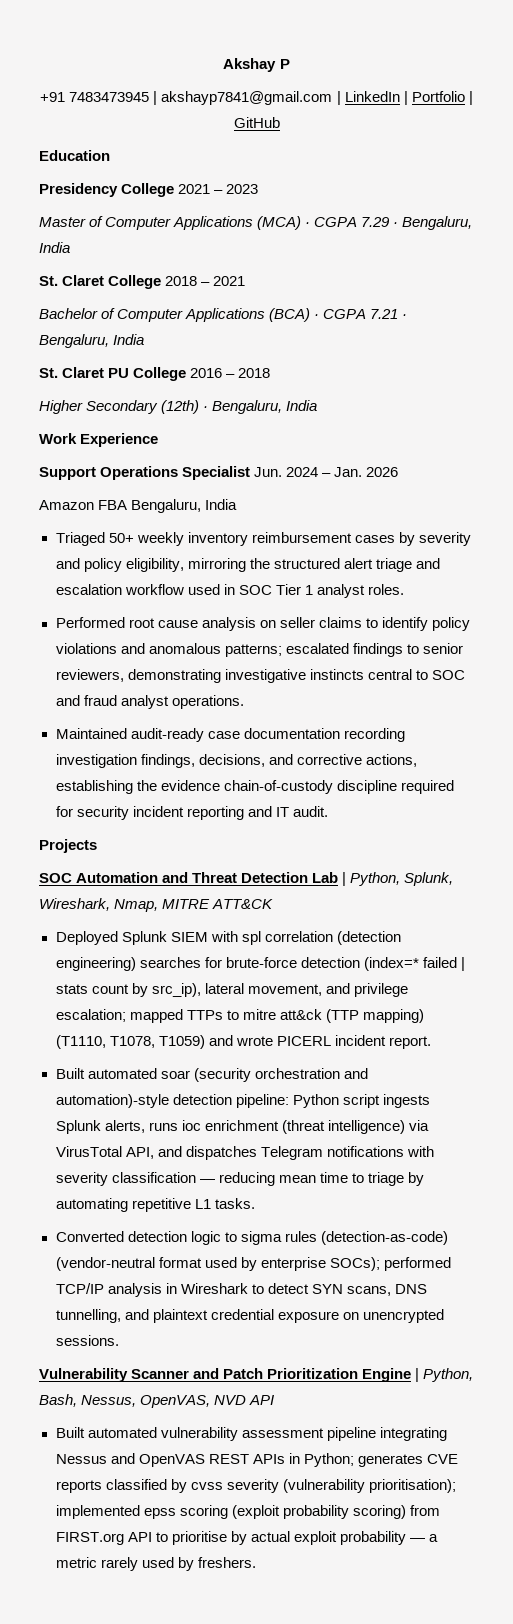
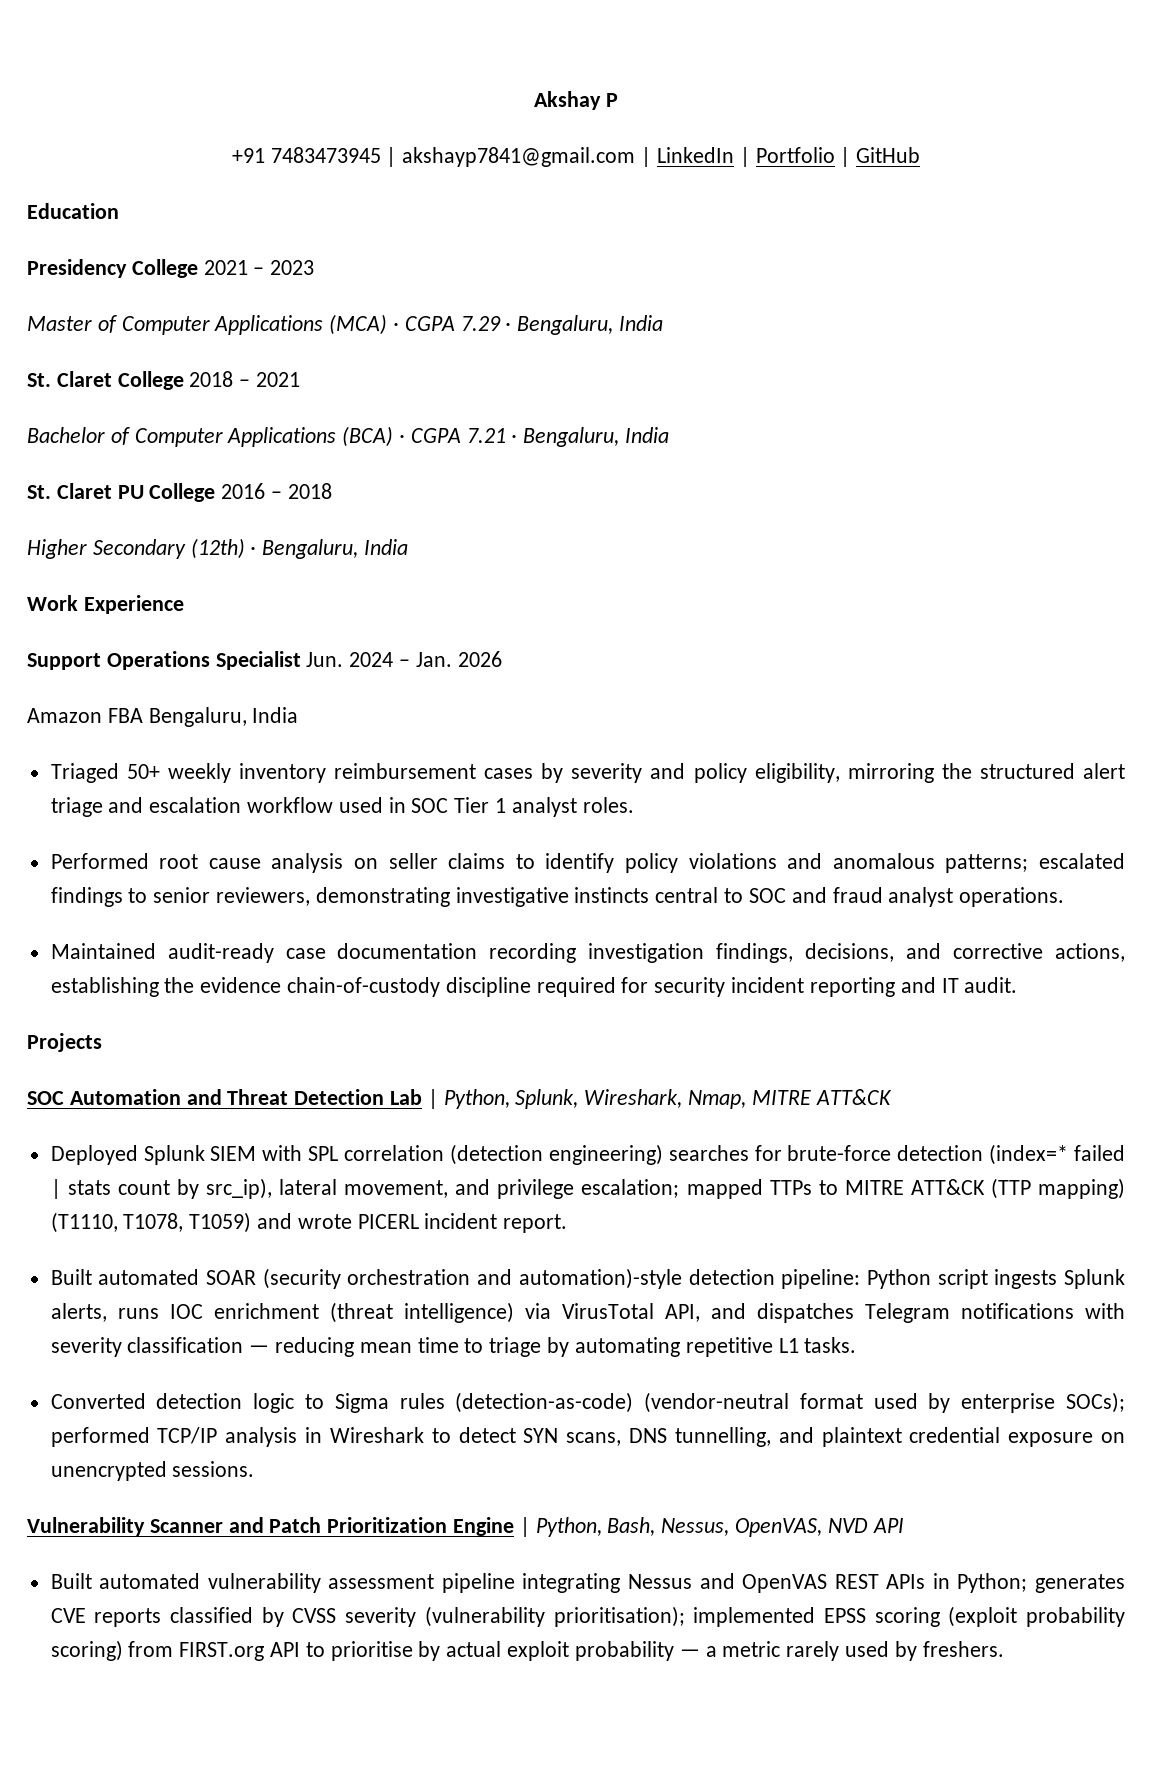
- Deployed Splunk SIEM with spl correlation (detection engineering) searches for brute-force detection (index=* failed | stats count by src_ip), lateral movement, and privilege escalation; mapped TTPs to mitre att&ck (TTP mapping) (T1110, T1078, T1059) and wrote PICERL incident report.
+ Deployed Splunk SIEM with SPL correlation (detection engineering) searches for brute-force detection (index=* failed | stats count by src_ip), lateral movement, and privilege escalation; mapped TTPs to MITRE ATT&CK (TTP mapping) (T1110, T1078, T1059) and wrote PICERL incident report.
- Built automated soar (security orchestration and automation)-style detection pipeline: Python script ingests Splunk alerts, runs ioc enrichment (threat intelligence) via VirusTotal API, and dispatches Telegram notifications with severity classification — reducing mean time to triage by automating repetitive L1 tasks.
+ Built automated SOAR (security orchestration and automation)-style detection pipeline: Python script ingests Splunk alerts, runs IOC enrichment (threat intelligence) via VirusTotal API, and dispatches Telegram notifications with severity classification — reducing mean time to triage by automating repetitive L1 tasks.
- Converted detection logic to sigma rules (detection-as-code) (vendor-neutral format used by enterprise SOCs); performed TCP/IP analysis in Wireshark to detect SYN scans, DNS tunnelling, and plaintext credential exposure on unencrypted sessions.
+ Converted detection logic to Sigma rules (detection-as-code) (vendor-neutral format used by enterprise SOCs); performed TCP/IP analysis in Wireshark to detect SYN scans, DNS tunnelling, and plaintext credential exposure on unencrypted sessions.
- Built automated vulnerability assessment pipeline integrating Nessus and OpenVAS REST APIs in Python; generates CVE reports classified by cvss severity (vulnerability prioritisation); implemented epss scoring (exploit probability scoring) from FIRST.org API to prioritise by actual exploit probability — a metric rarely used by freshers.
+ Built automated vulnerability assessment pipeline integrating Nessus and OpenVAS REST APIs in Python; generates CVE reports classified by CVSS severity (vulnerability prioritisation); implemented EPSS scoring (exploit probability scoring) from FIRST.org API to prioritise by actual exploit probability — a metric rarely used by freshers.

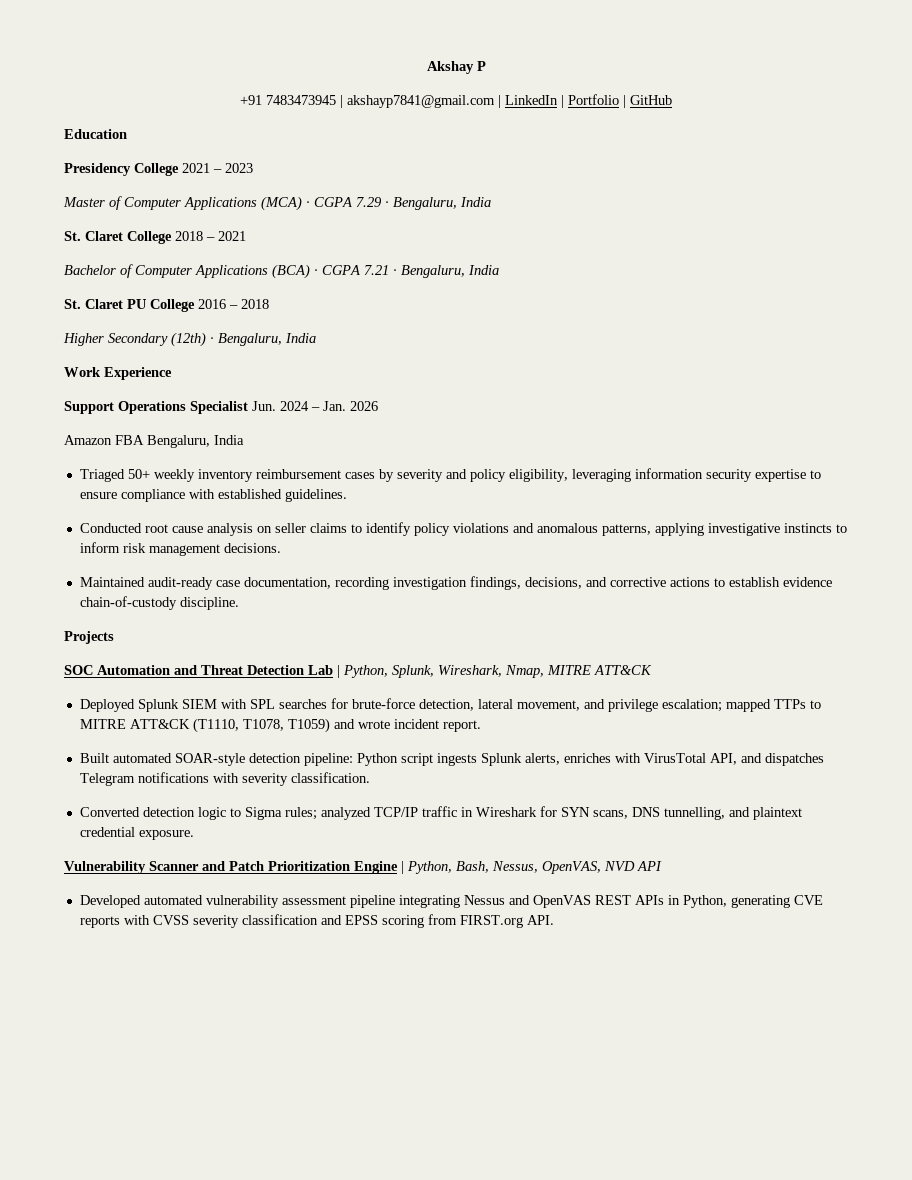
- Triaged 50+ weekly inventory reimbursement cases by severity and policy eligibility, mirroring the structured alert triage and escalation workflow used in SOC Tier 1 analyst roles.
- Performed root cause analysis on seller claims to identify policy violations and anomalous patterns; escalated findings to senior reviewers, demonstrating investigative instincts central to SOC and fraud analyst operations.
+ Triaged 50+ weekly inventory reimbursement cases by severity and policy eligibility, leveraging information security expertise to ensure compliance with established guidelines.
+ Conducted root cause analysis on seller claims to identify policy violations and anomalous patterns, applying investigative instincts to inform risk management decisions.
- Maintained audit-ready case documentation recording investigation findings, decisions, and corrective actions, establishing the evidence chain-of-custody discipline required for security incident reporting and IT audit.
+ Maintained audit-ready case documentation, recording investigation findings, decisions, and corrective actions to establish evidence chain-of-custody discipline.
- Deployed Splunk SIEM with SPL correlation (detection engineering) searches for brute-force detection (index=* failed | stats count by src_ip), lateral movement, and privilege escalation; mapped TTPs to MITRE ATT&CK (TTP mapping) (T1110, T1078, T1059) and wrote PICERL incident report.
+ Deployed Splunk SIEM with SPL searches for brute-force detection, lateral movement, and privilege escalation; mapped TTPs to MITRE ATT&CK (T1110, T1078, T1059) and wrote incident report.
- Built automated SOAR (security orchestration and automation)-style detection pipeline: Python script ingests Splunk alerts, runs IOC enrichment (threat intelligence) via VirusTotal API, and dispatches Telegram notifications with severity classification — reducing mean time to triage by automating repetitive L1 tasks.
+ Built automated SOAR-style detection pipeline: Python script ingests Splunk alerts, enriches with VirusTotal API, and dispatches Telegram notifications with severity classification.
- Converted detection logic to Sigma rules (detection-as-code) (vendor-neutral format used by enterprise SOCs); performed TCP/IP analysis in Wireshark to detect SYN scans, DNS tunnelling, and plaintext credential exposure on unencrypted sessions.
+ Converted detection logic to Sigma rules; analyzed TCP/IP traffic in Wireshark for SYN scans, DNS tunnelling, and plaintext credential exposure.
- Built automated vulnerability assessment pipeline integrating Nessus and OpenVAS REST APIs in Python; generates CVE reports classified by CVSS severity (vulnerability prioritisation); implemented EPSS scoring (exploit probability scoring) from FIRST.org API to prioritise by actual exploit probability — a metric rarely used by freshers.
+ Developed automated vulnerability assessment pipeline integrating Nessus and OpenVAS REST APIs in Python, generating CVE reports with CVSS severity classification and EPSS scoring from FIRST.org API.

